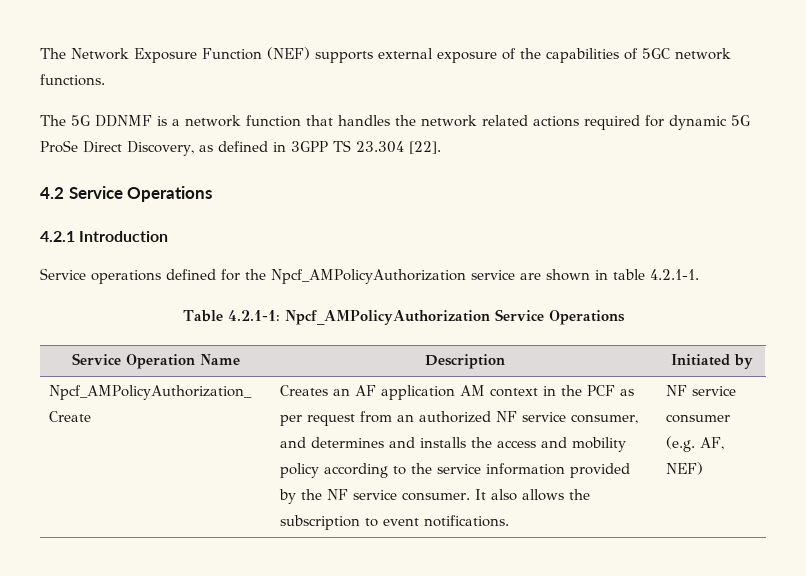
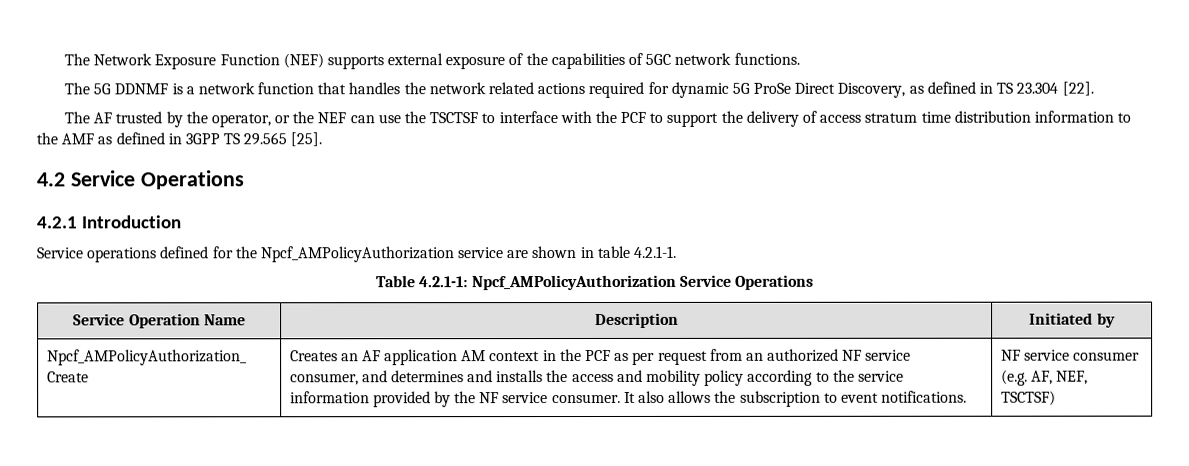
- The 5G DDNMF is a network function that handles the network related actions required for dynamic 5G ProSe Direct Discovery, as defined in 3GPP TS 23.304 [22].
+ The 5G DDNMF is a network function that handles the network related actions required for dynamic 5G ProSe Direct Discovery, as defined in TS 23.304 [22].
+ The AF trusted by the operator, or the NEF can use the TSCTSF to interface with the PCF to support the delivery of access stratum time distribution information to the AMF as defined in 3GPP TS 29.565 [25].
- NF service consumer (e.g. AF, NEF)
+ NF service consumer (e.g. AF, NEF, TSCTSF)

